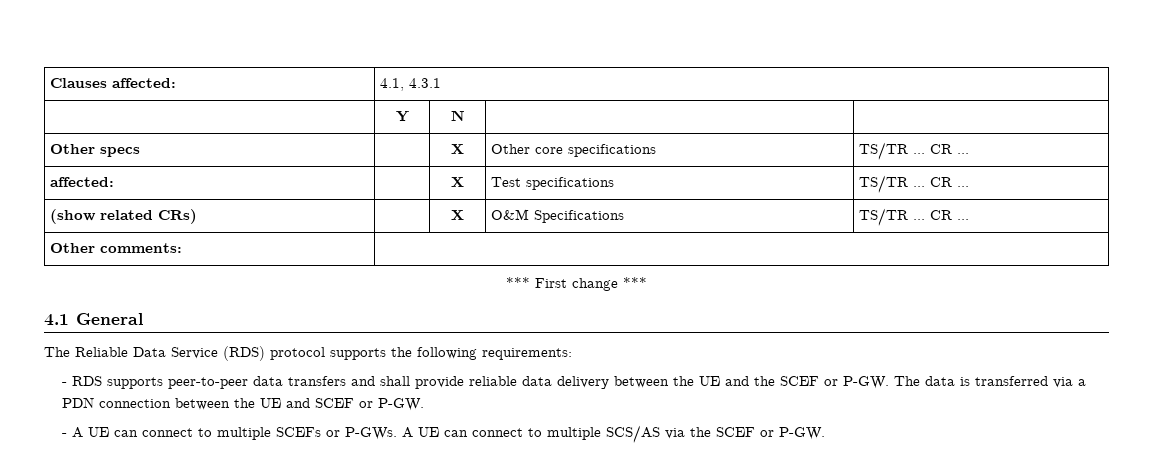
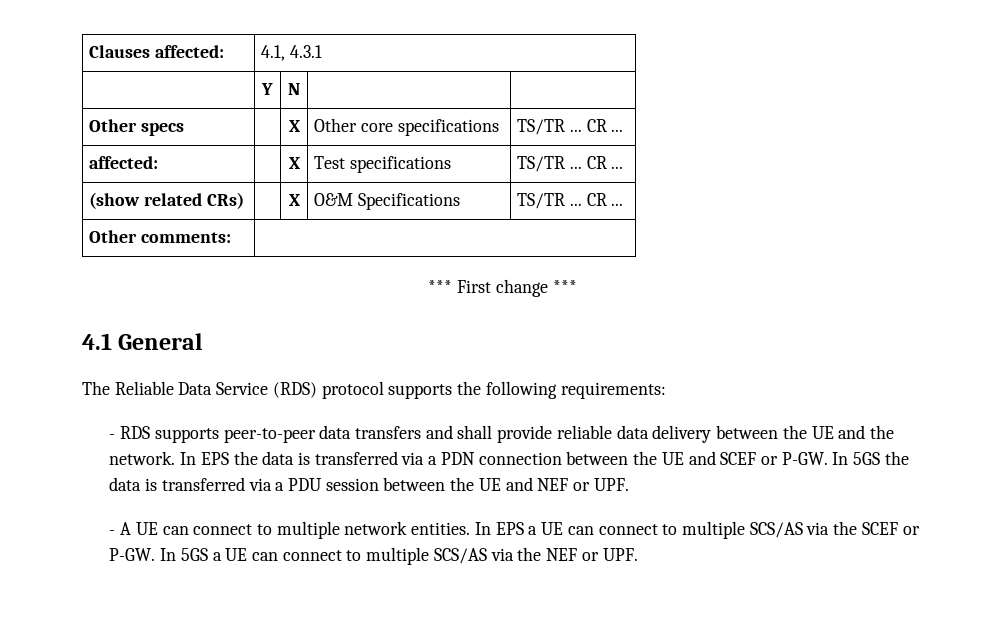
- - RDS supports peer-to-peer data transfers and shall provide reliable data delivery between the UE and the SCEF or P-GW. The data is transferred via a PDN connection between the UE and SCEF or P-GW.
+ - RDS supports peer-to-peer data transfers and shall provide reliable data delivery between the UE and the network. In EPS the data is transferred via a PDN connection between the UE and SCEF or P-GW. In 5GS the data is transferred via a PDU session between the UE and NEF or UPF.
- - A UE can connect to multiple SCEFs or P-GWs. A UE can connect to multiple SCS/AS via the SCEF or P-GW.
+ - A UE can connect to multiple network entities. In EPS a UE can connect to multiple SCS/AS via the SCEF or P-GW.
+ In 5GS a UE can connect to multiple SCS/AS via the NEF or UPF.

